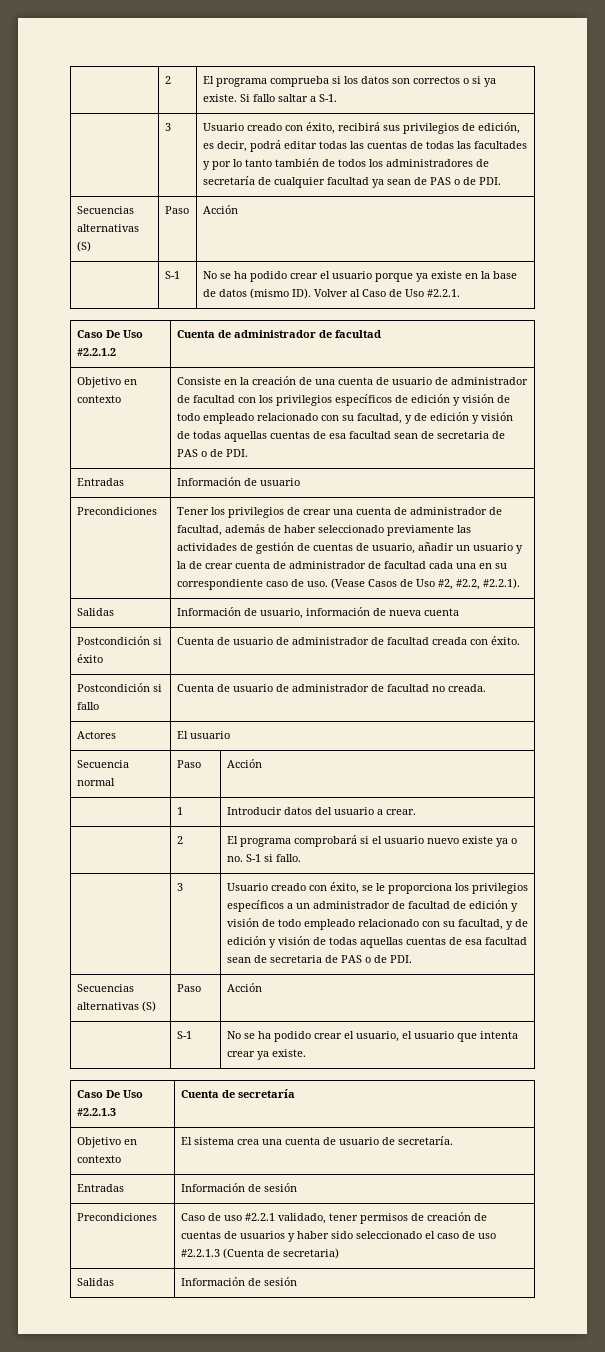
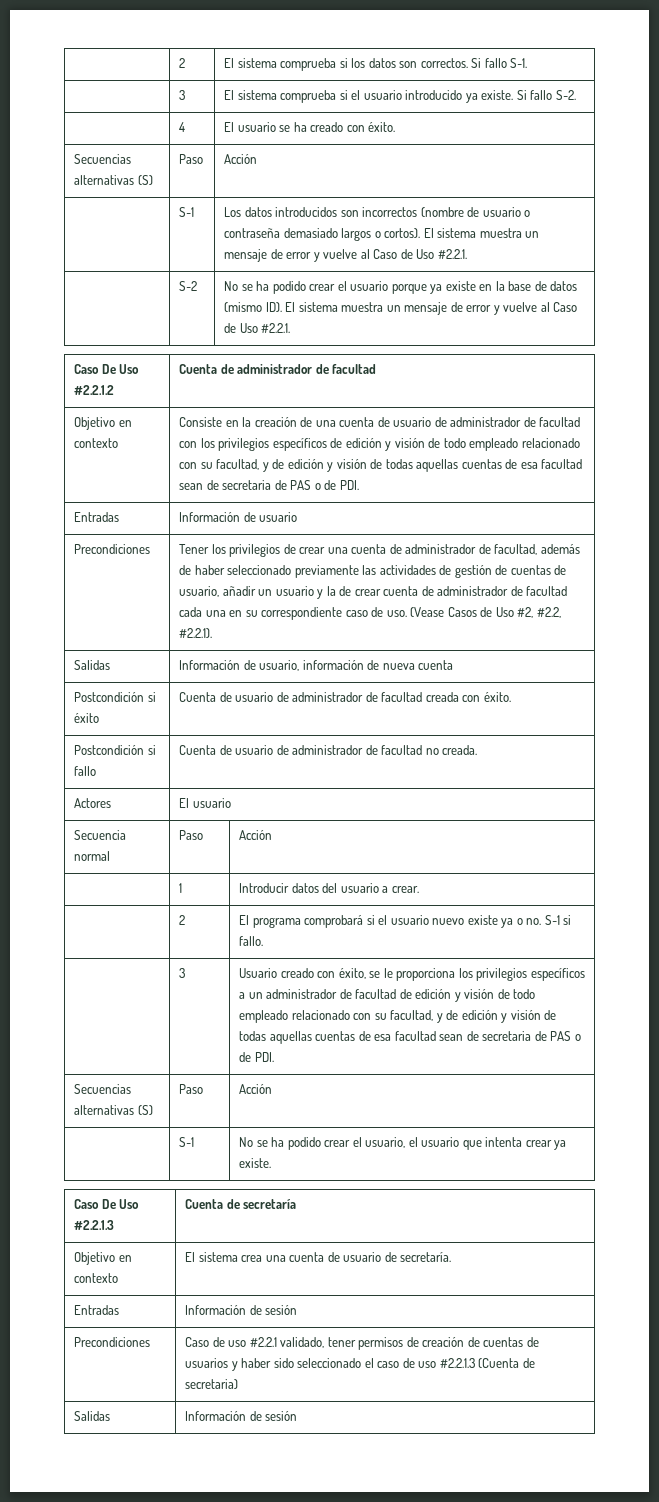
- | 2 | El programa comprueba si los datos son correctos o si ya existe. Si fallo saltar a S-1.
- | 3 | Usuario creado con éxito, recibirá sus privilegios de edición, es decir, podrá editar todas las cuentas de todas las facultades y por lo tanto también de todos los administradores de secretaría de cualquier facultad ya sean de PAS o de PDI.
+ | 2 | El sistema comprueba si los datos son correctos. Si fallo S-1.
+ | 3 | El sistema comprueba si el usuario introducido ya existe. Si fallo S-2.
+ | 4 | El usuario se ha creado con éxito.
  Secuencias alternativas (S) | Paso | Acción
- | S-1 | No se ha podido crear el usuario porque ya existe en la base de datos (mismo ID). Volver al Caso de Uso #2.2.1.
+ | S-1 | Los datos introducidos son incorrectos (nombre de usuario o contraseña demasiado largos o cortos). El sistema muestra un mensaje de error y vuelve al Caso de Uso #2.2.1.
+ | S-2 | No se ha podido crear el usuario porque ya existe en la base de datos (mismo ID). El sistema muestra un mensaje de error y vuelve al Caso de Uso #2.2.1.

